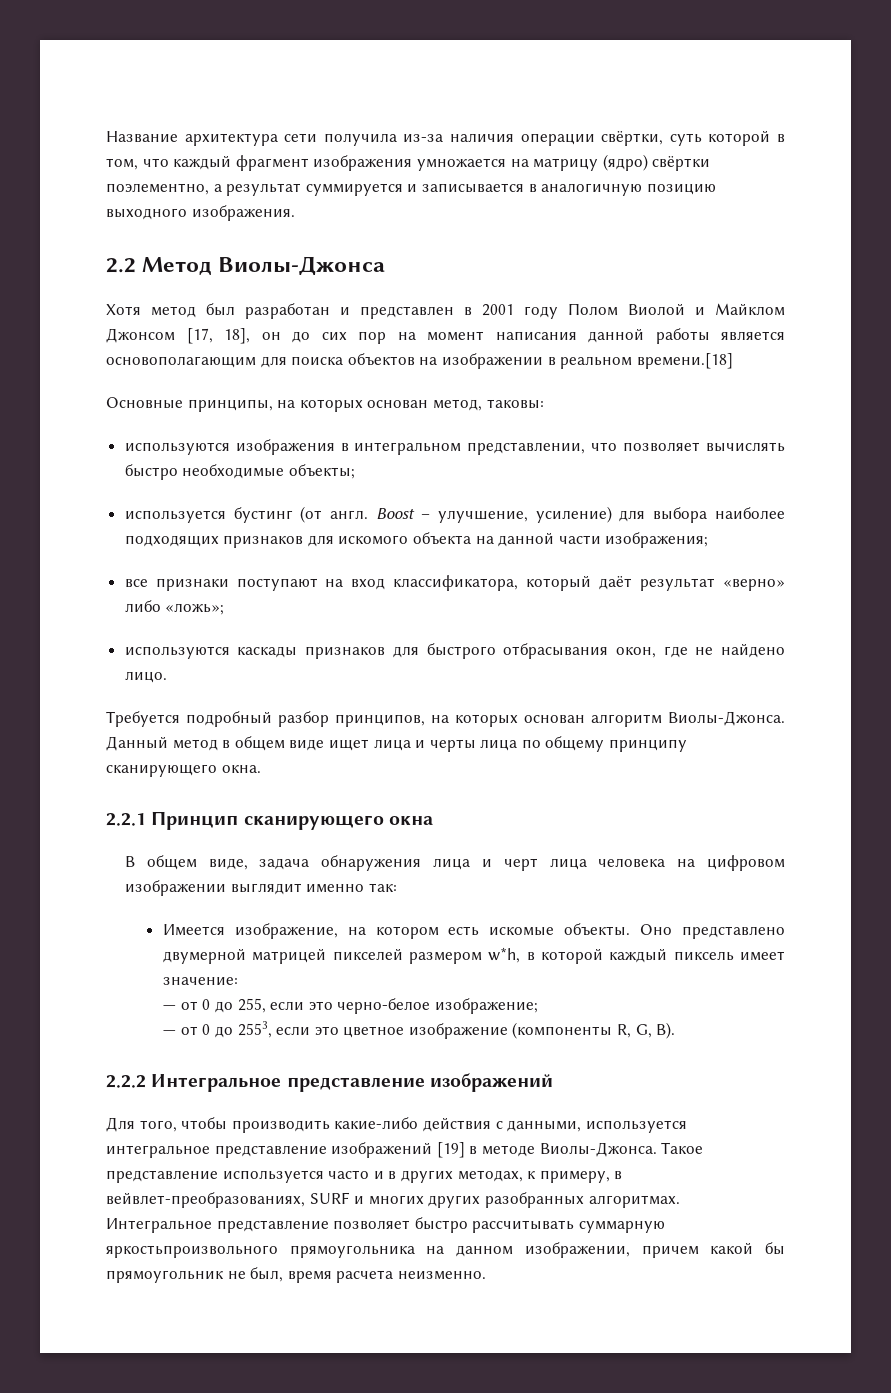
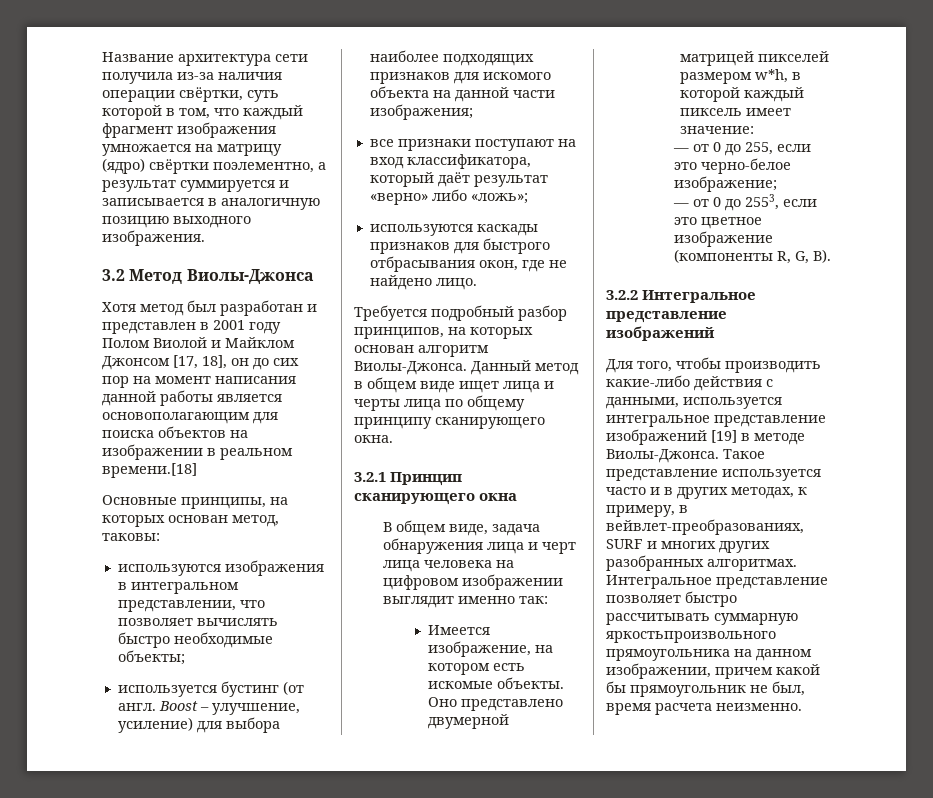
- 2.2 Метод Виолы-Джонса
+ 3.2 Метод Виолы-Джонса
- 2.2.1 Принцип сканирующего окна
+ 3.2.1 Принцип сканирующего окна
- 2.2.2 Интегральное представление изображений
+ 3.2.2 Интегральное представление изображений

